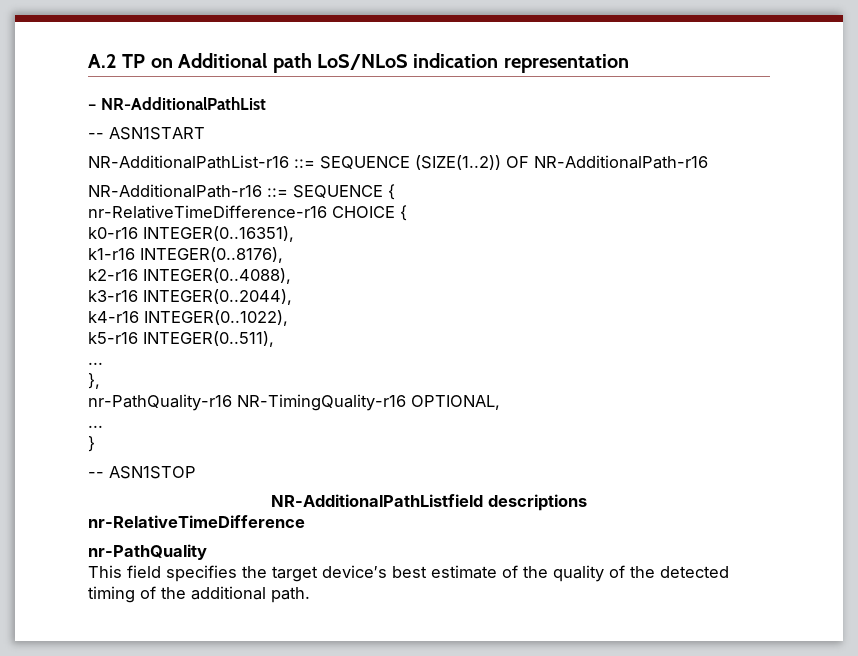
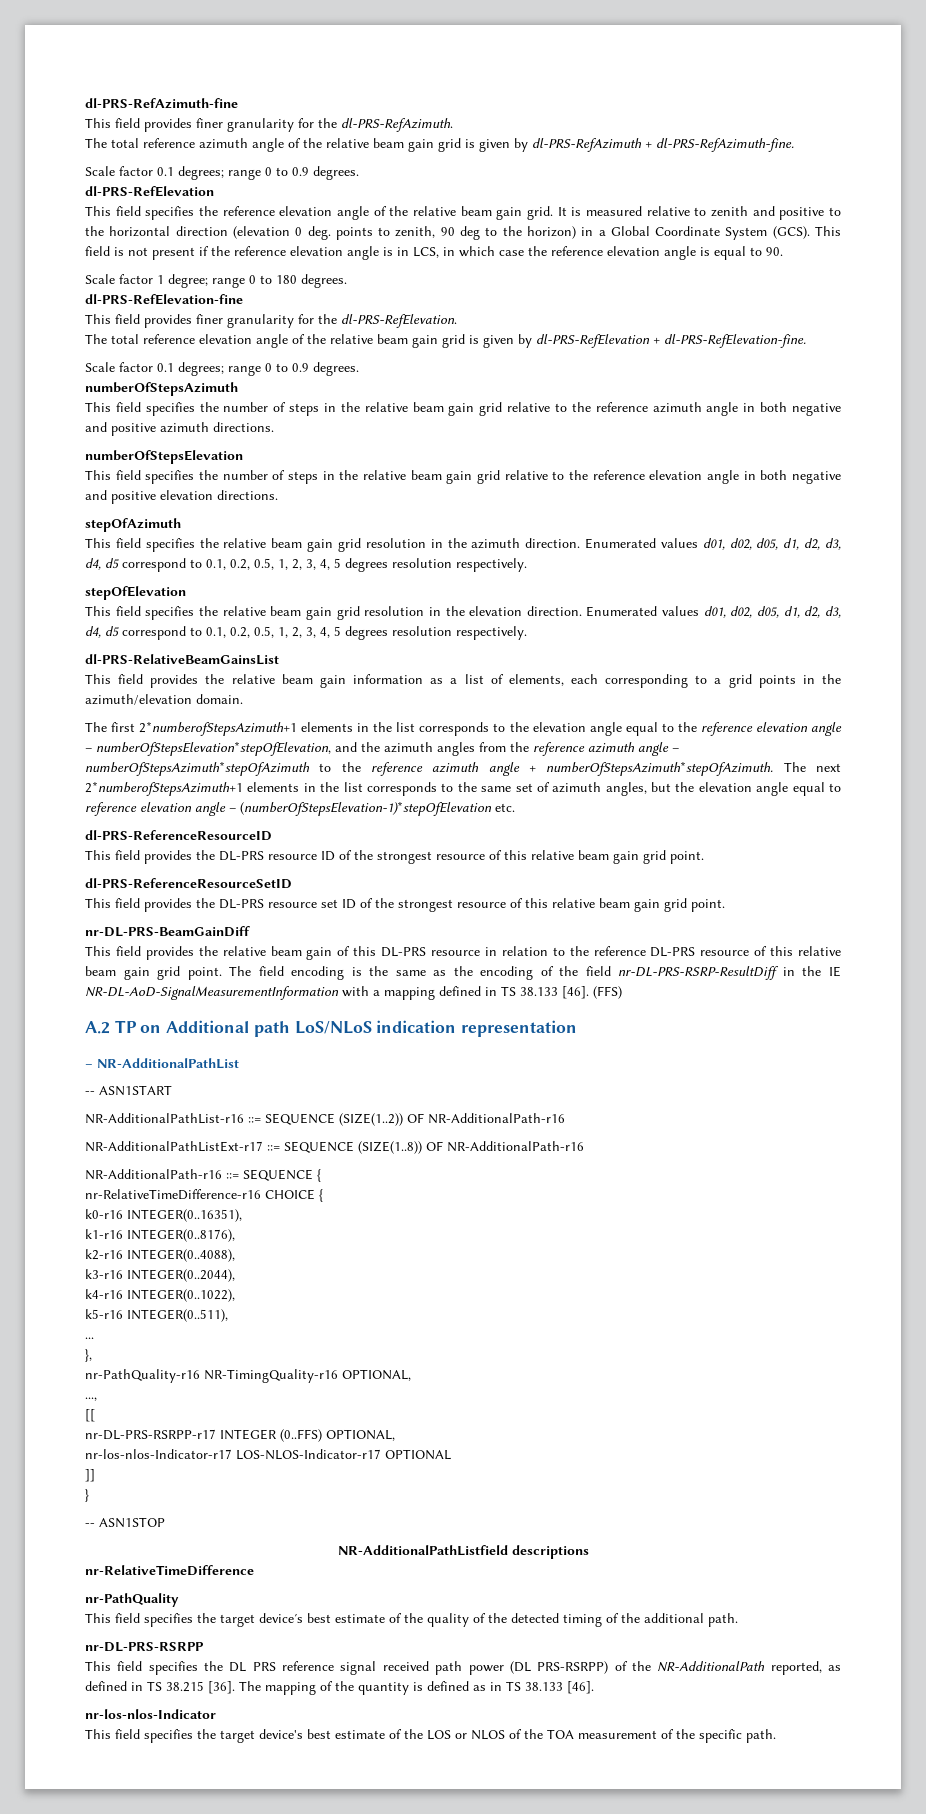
+ dl-PRS-RefAzimuth-fine
+ This field provides finer granularity for the dl-PRS-RefAzimuth.
+ The total reference azimuth angle of the relative beam gain grid is given by dl-PRS-RefAzimuth + dl-PRS-RefAzimuth-fine.
+ Scale factor 0.1 degrees; range 0 to 0.9 degrees.
+ dl-PRS-RefElevation
+ This field specifies the reference elevation angle of the relative beam gain grid. It is measured relative to zenith and positive to the horizontal direction (elevation 0 deg. points to zenith, 90 deg to the horizon) in a Global Coordinate System (GCS). This field is not present if the reference elevation angle is in LCS, in which case the reference elevation angle is equal to 90.
+ Scale factor 1 degree; range 0 to 180 degrees.
+ dl-PRS-RefElevation-fine
+ This field provides finer granularity for the dl-PRS-RefElevation.
+ The total reference elevation angle of the relative beam gain grid is given by dl-PRS-RefElevation + dl-PRS-RefElevation-fine.
+ Scale factor 0.1 degrees; range 0 to 0.9 degrees.
+ numberOfStepsAzimuth
+ This field specifies the number of steps in the relative beam gain grid relative to the reference azimuth angle in both negative and positive azimuth directions.
+ numberOfStepsElevation
+ This field specifies the number of steps in the relative beam gain grid relative to the reference elevation angle in both negative and positive elevation directions.
+ stepOfAzimuth
+ This field specifies the relative beam gain grid resolution in the azimuth direction. Enumerated values d01, d02, d05, d1, d2, d3, d4, d5 correspond to 0.1, 0.2, 0.5, 1, 2, 3, 4, 5 degrees resolution respectively.
+ stepOfElevation
+ This field specifies the relative beam gain grid resolution in the elevation direction. Enumerated values d01, d02, d05, d1, d2, d3, d4, d5 correspond to 0.1, 0.2, 0.5, 1, 2, 3, 4, 5 degrees resolution respectively.
+ dl-PRS-RelativeBeamGainsList
+ This field provides the relative beam gain information as a list of elements, each corresponding to a grid points in the azimuth/elevation domain.
+ The first 2*numberofStepsAzimuth+1 elements in the list corresponds to the elevation angle equal to the reference elevation angle – numberOfStepsElevation*stepOfElevation, and the azimuth angles from the reference azimuth angle – numberOfStepsAzimuth*stepOfAzimuth to the reference azimuth angle + numberOfStepsAzimuth*stepOfAzimuth. The next 2*numberofStepsAzimuth+1 elements in the list corresponds to the same set of azimuth angles, but the elevation angle equal to reference elevation angle – (numberOfStepsElevation-1)*stepOfElevation etc.
+ dl-PRS-ReferenceResourceID
+ This field provides the DL-PRS resource ID of the strongest resource of this relative beam gain grid point.
+ dl-PRS-ReferenceResourceSetID
+ This field provides the DL-PRS resource set ID of the strongest resource of this relative beam gain grid point.
+ nr-DL-PRS-BeamGainDiff
+ This field provides the relative beam gain of this DL-PRS resource in relation to the reference DL-PRS resource of this relative beam gain grid point. The field encoding is the same as the encoding of the field nr-DL-PRS-RSRP-ResultDiff in the IE NR-DL-AoD-SignalMeasurementInformation with a mapping defined in TS 38.133 [46]. (FFS)
+ NR-AdditionalPathListExt-r17 ::= SEQUENCE (SIZE(1..8)) OF NR-AdditionalPath-r16
  nr-PathQuality-r16 NR-TimingQuality-r16 OPTIONAL,
- ...
+ ...,
+ [[
+ nr-DL-PRS-RSRPP-r17 INTEGER (0..FFS) OPTIONAL,
+ nr-los-nlos-Indicator-r17 LOS-NLOS-Indicator-r17 OPTIONAL
+ ]]
+ nr-DL-PRS-RSRPP
+ This field specifies the DL PRS reference signal received path power (DL PRS-RSRPP) of the NR-AdditionalPath reported, as defined in TS 38.215 [36]. The mapping of the quantity is defined as in TS 38.133 [46].
+ nr-los-nlos-Indicator
+ This field specifies the target device's best estimate of the LOS or NLOS of the TOA measurement of the specific path.

